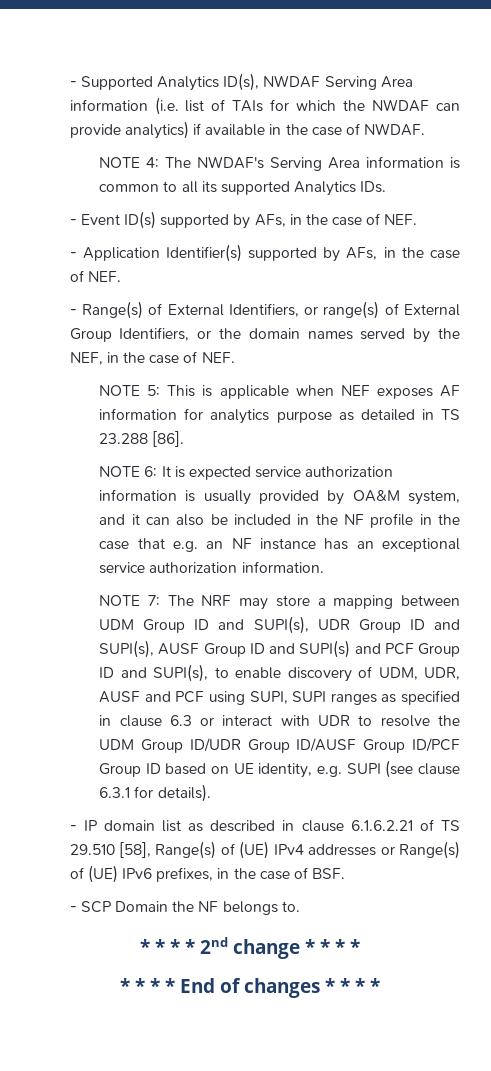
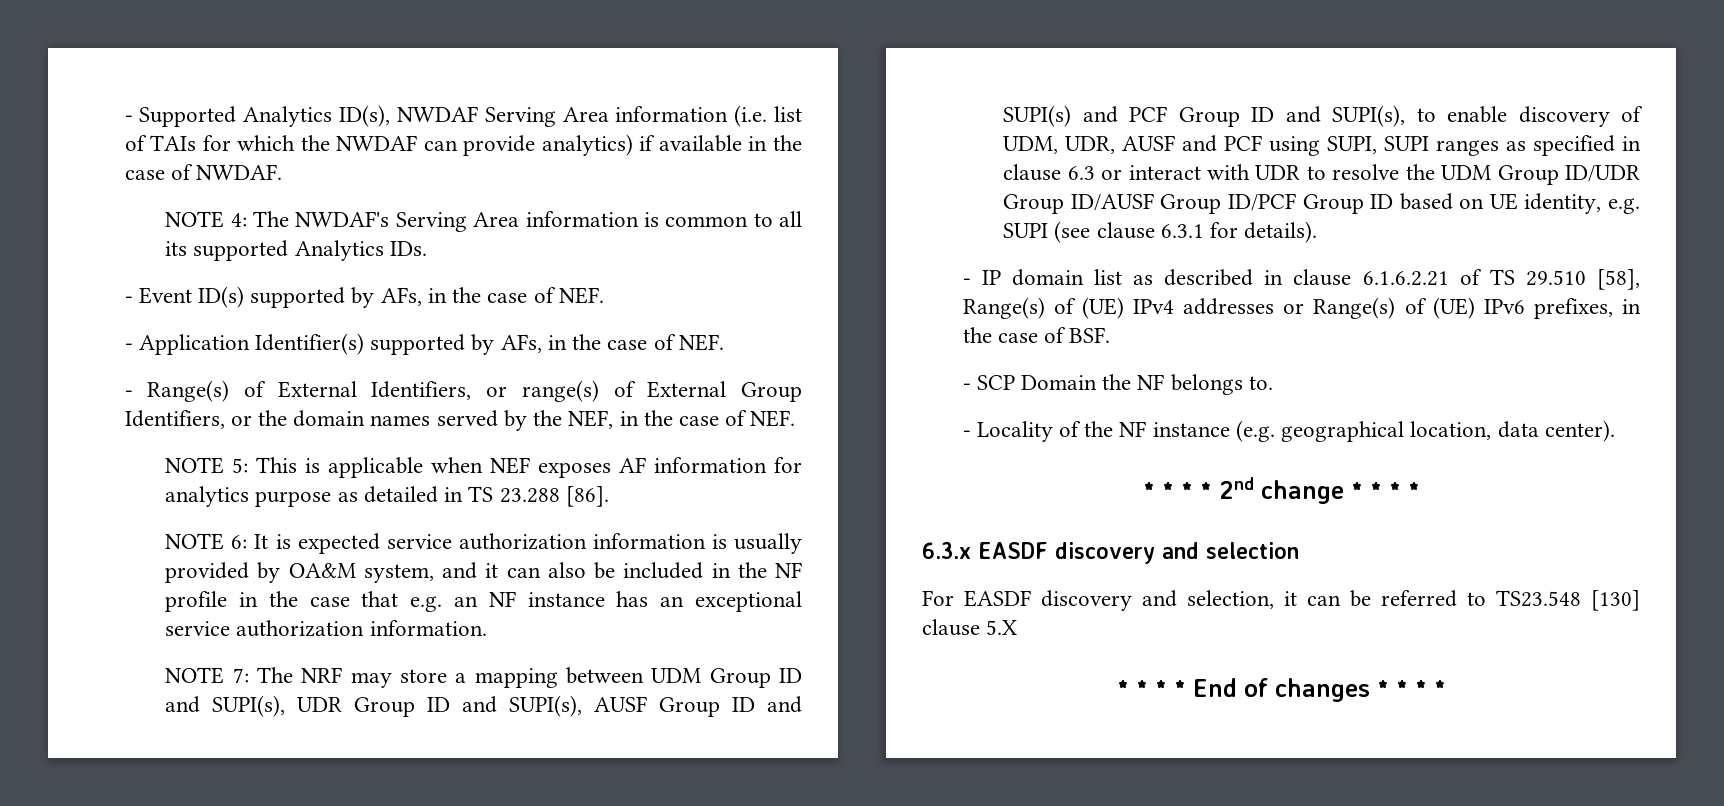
+ - Locality of the NF instance (e.g. geographical location, data center).
+ 6.3.x EASDF discovery and selection
+ For EASDF discovery and selection, it can be referred to TS23.548 [130] clause 5.X

